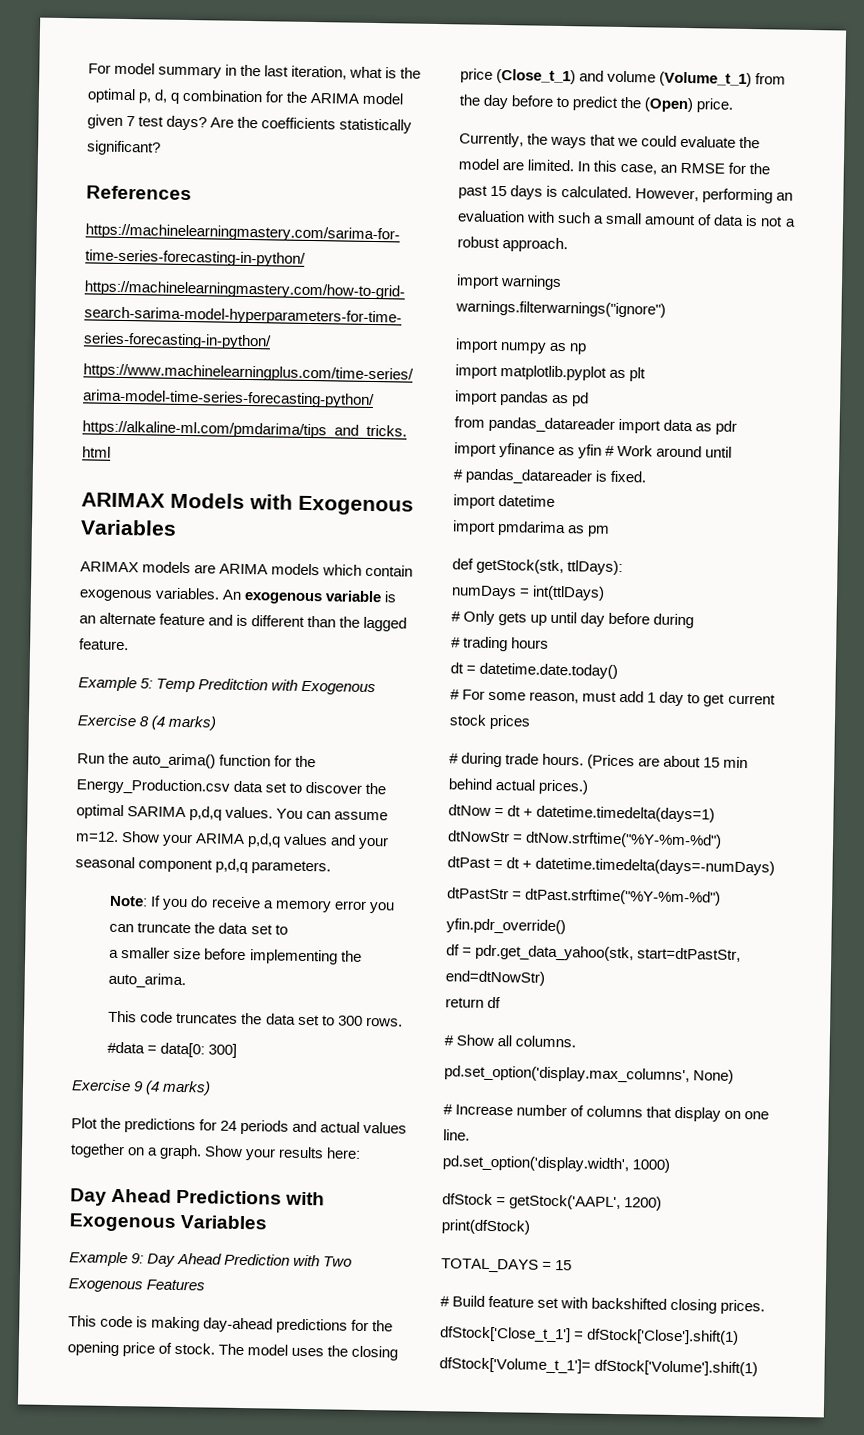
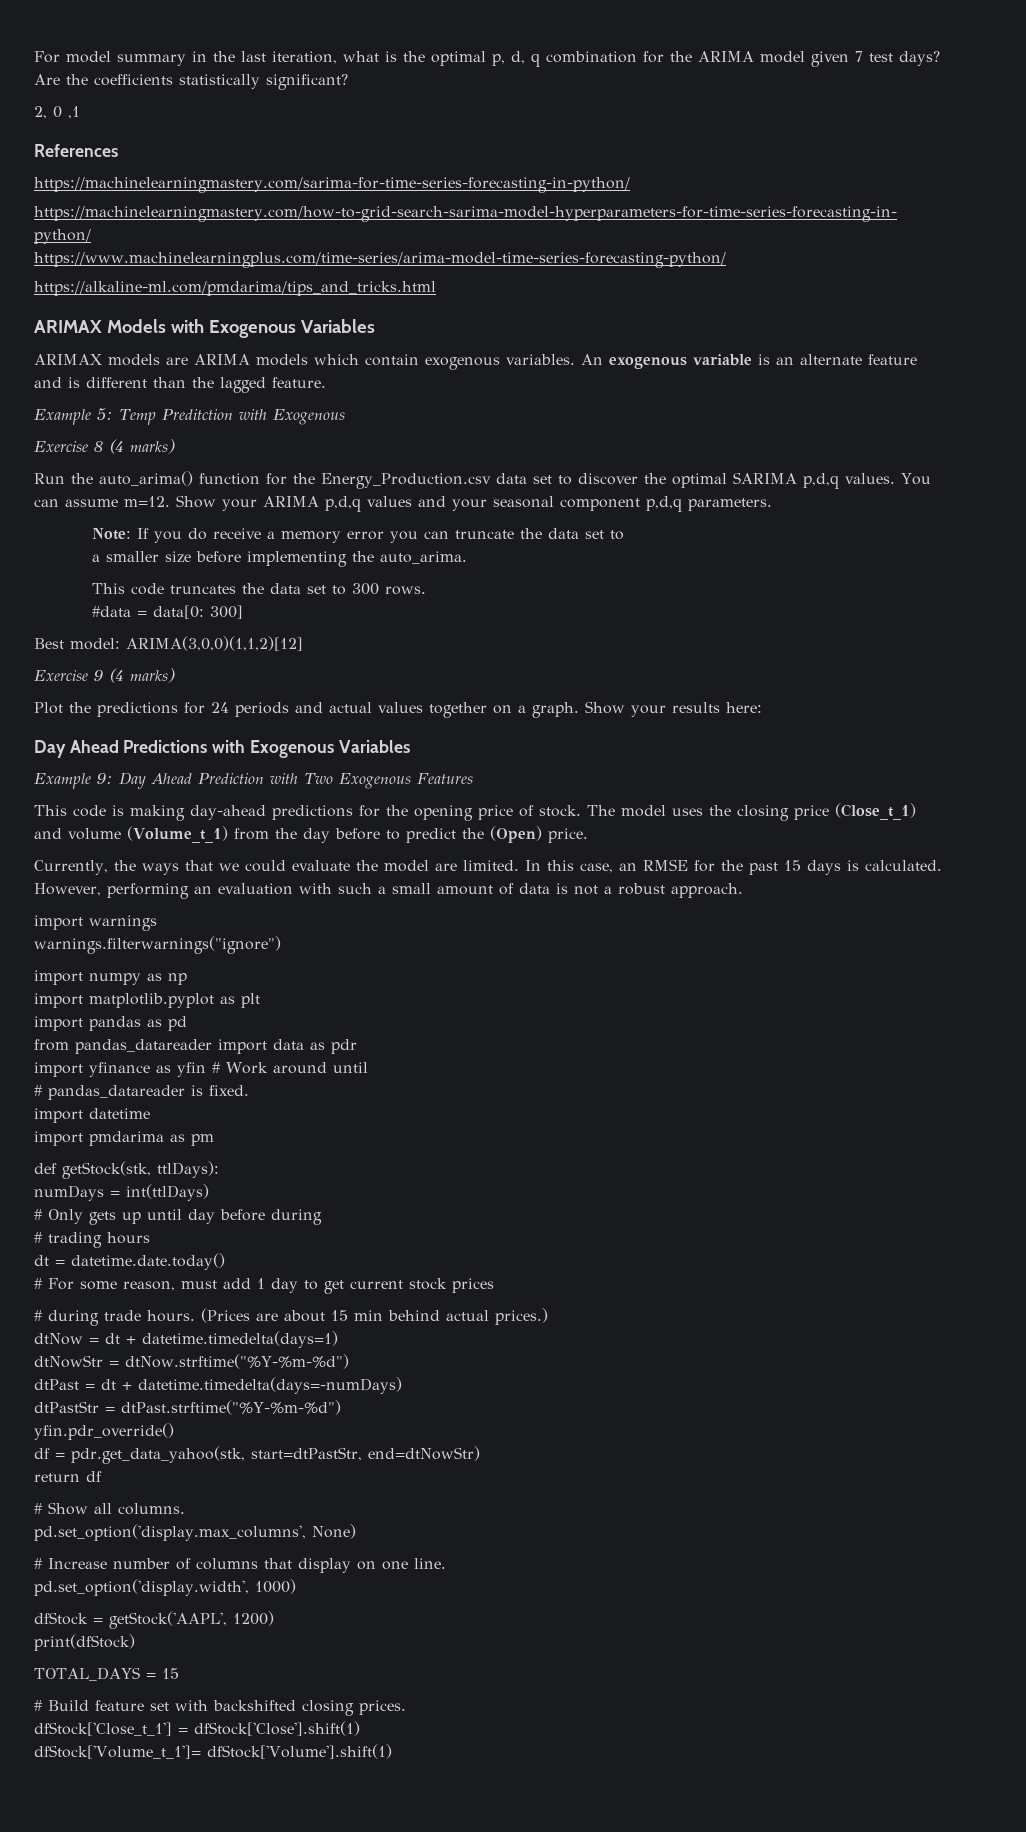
+ 2, 0 ,1
+ Best model: ARIMA(3,0,0)(1,1,2)[12]

